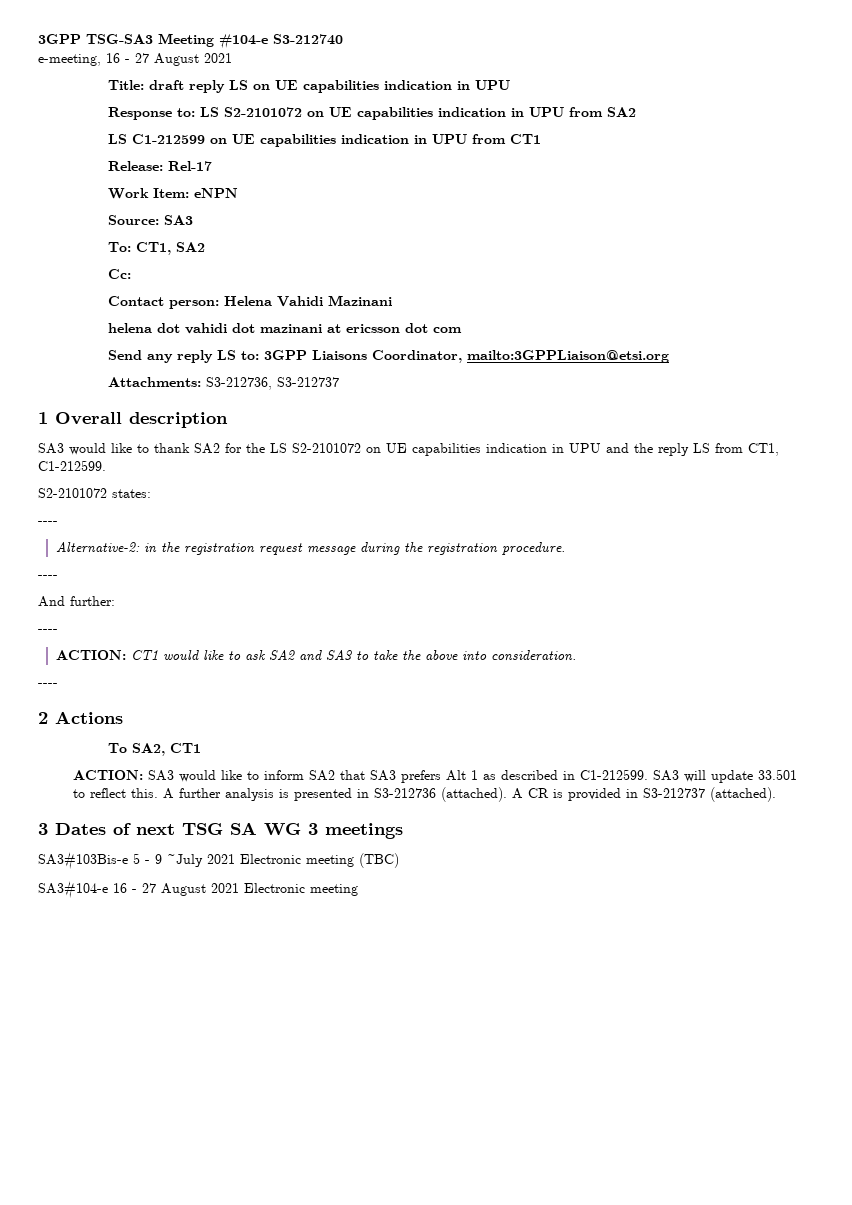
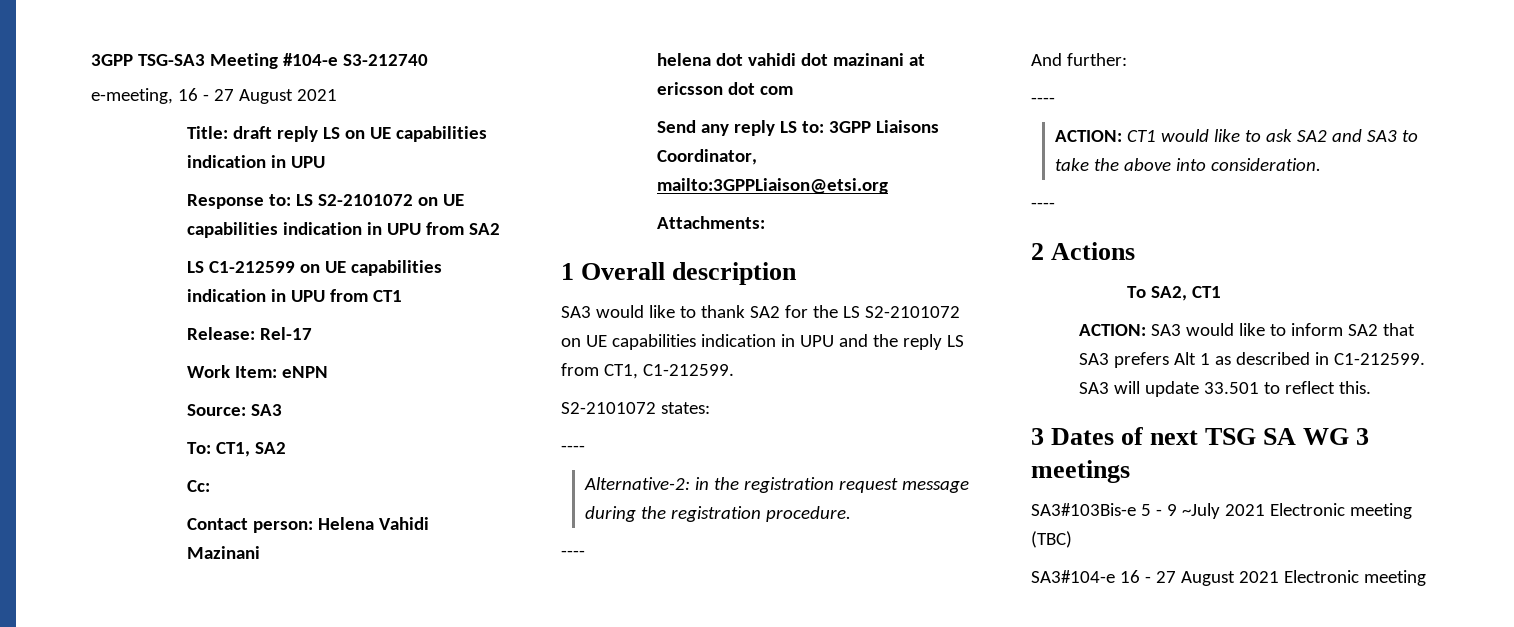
- Attachments: S3-212736, S3-212737
+ Attachments:
- A further analysis is presented in S3-212736 (attached). A CR is provided in S3-212737 (attached).

